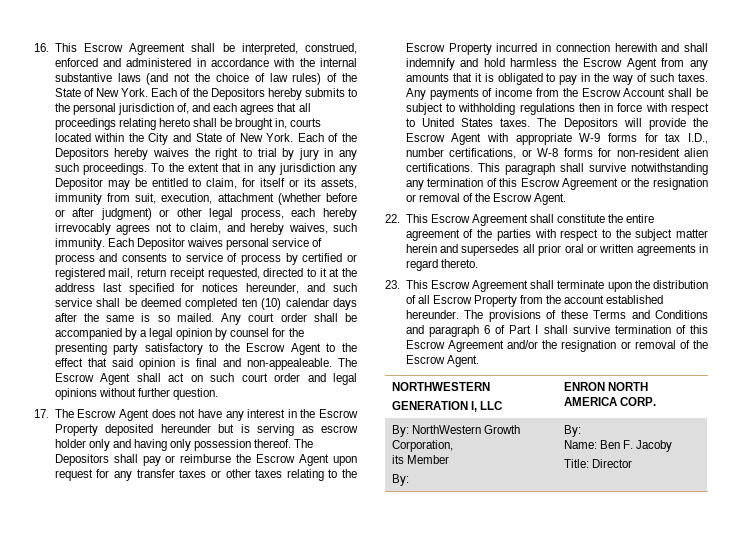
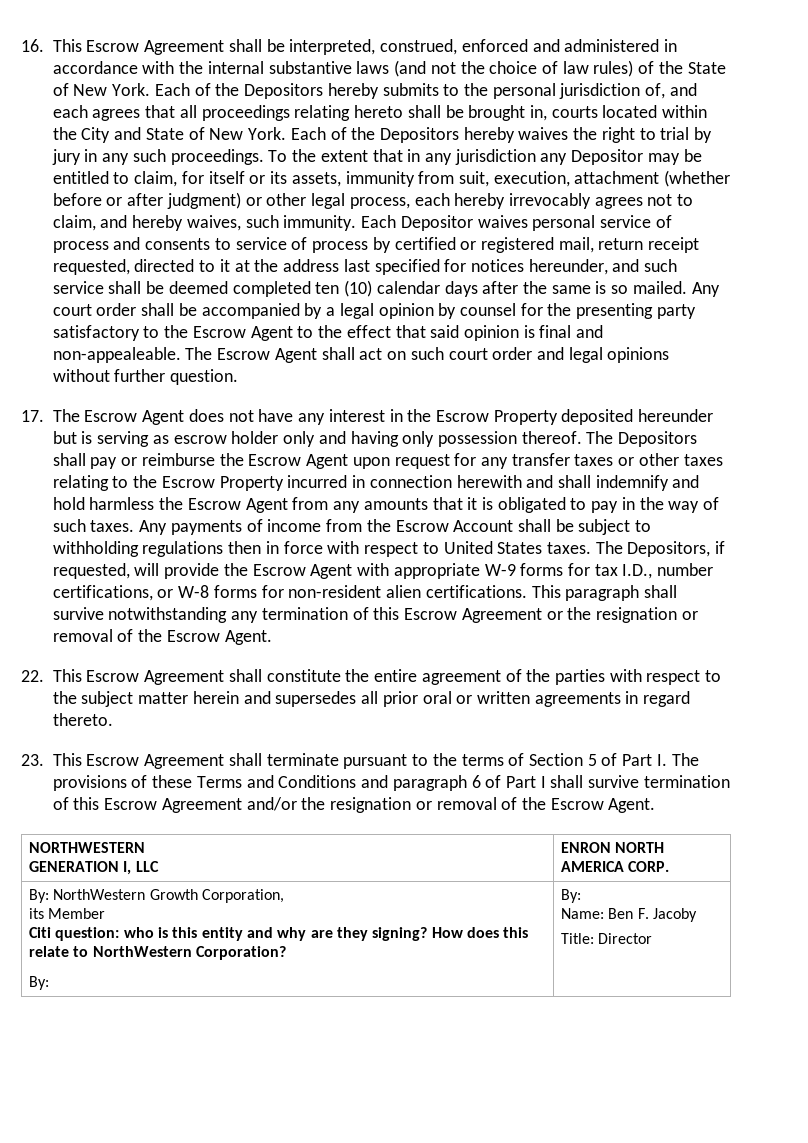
- The Depositors will provide the Escrow Agent with appropriate W-9 forms for tax I.D., number certifications, or W-8 forms for non-resident alien certifications.
+ The Depositors, if requested, will provide the Escrow Agent with appropriate W-9 forms for tax I.D., number certifications, or W-8 forms for non-resident alien certifications.
- 23. This Escrow Agreement shall terminate upon the distribution of all Escrow Property from the account established hereunder. The provisions of these Terms and Conditions and paragraph 6 of Part I shall survive termination of this Escrow Agreement and/or the resignation or removal of the Escrow Agent.
+ 23. This Escrow Agreement shall terminate pursuant to the terms of Section 5 of Part I. The provisions of these Terms and Conditions and paragraph 6 of Part I shall survive termination of this Escrow Agreement and/or the resignation or removal of the Escrow Agent.
  By: NorthWestern Growth Corporation,
  its Member
+ Citi question: who is this entity and why are they signing? How does this relate to NorthWestern Corporation?

